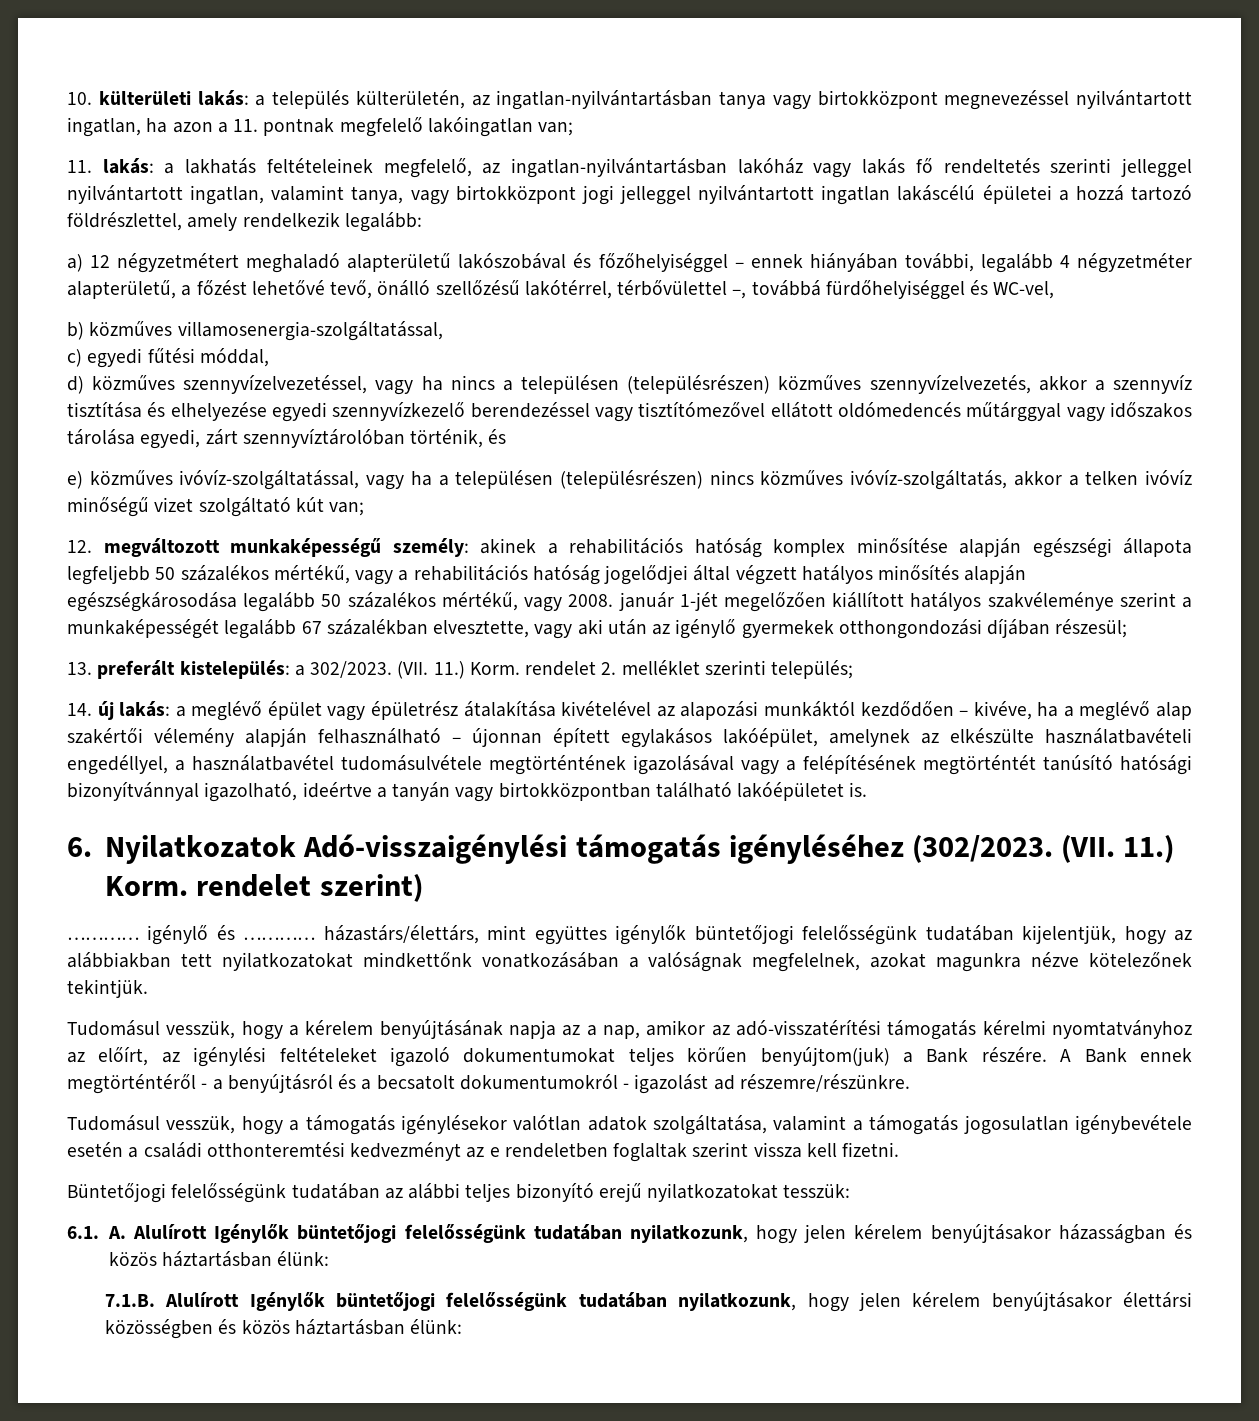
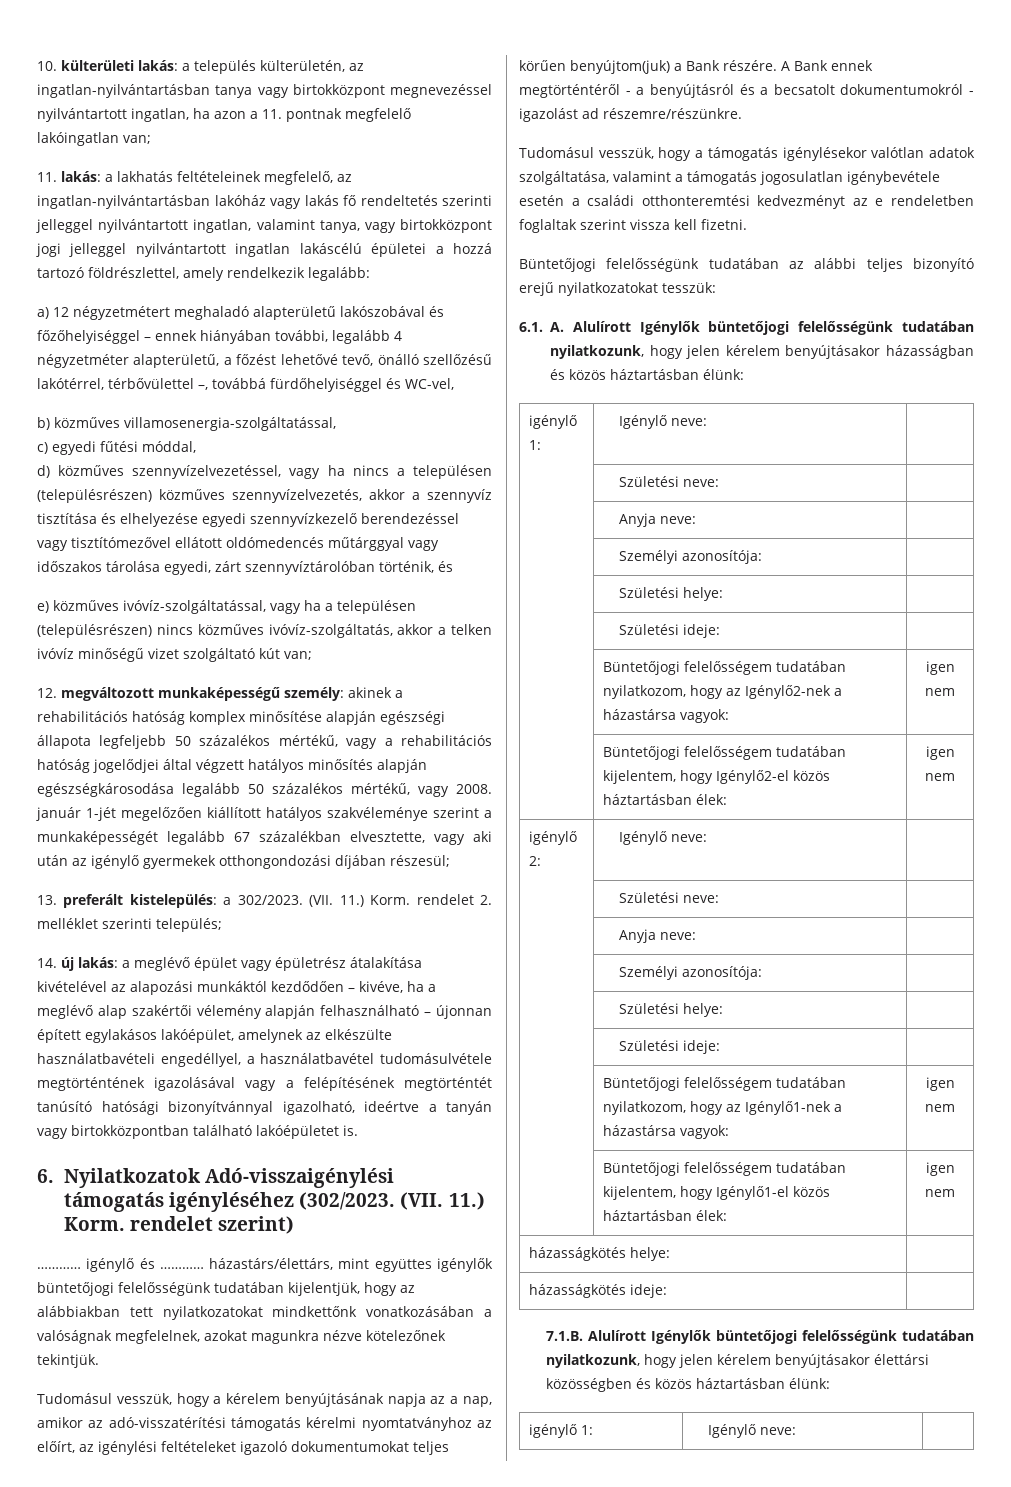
  6.1. A. Alulírott Igénylők büntetőjogi felelősségünk tudatában nyilatkozunk, hogy jelen kérelem benyújtásakor házasságban és közös háztartásban élünk:
+ igénylő 1: | Igénylő neve: |
+ | Születési neve: |
+ | Anyja neve: |
+ | Személyi azonosítója: |
+ | Születési helye: |
+ | Születési ideje: |
+ | Büntetőjogi felelősségem tudatában nyilatkozom, hogy az Igénylő2-nek a házastársa vagyok: | igen nem
+ | Büntetőjogi felelősségem tudatában kijelentem, hogy Igénylő2-el közös háztartásban élek: | igen nem
+ igénylő 2: | Igénylő neve: |
+ | Születési neve: |
+ | Anyja neve: |
+ | Személyi azonosítója: |
+ | Születési helye: |
+ | Születési ideje: |
+ | Büntetőjogi felelősségem tudatában nyilatkozom, hogy az Igénylő1-nek a házastársa vagyok: | igen nem
+ | Büntetőjogi felelősségem tudatában kijelentem, hogy Igénylő1-el közös háztartásban élek: | igen nem
+ házasságkötés helye: |
+ házasságkötés ideje: |
  7.1.B. Alulírott Igénylők büntetőjogi felelősségünk tudatában nyilatkozunk, hogy jelen kérelem benyújtásakor élettársi közösségben és közös háztartásban élünk:
+ igénylő 1: | Igénylő neve: |

